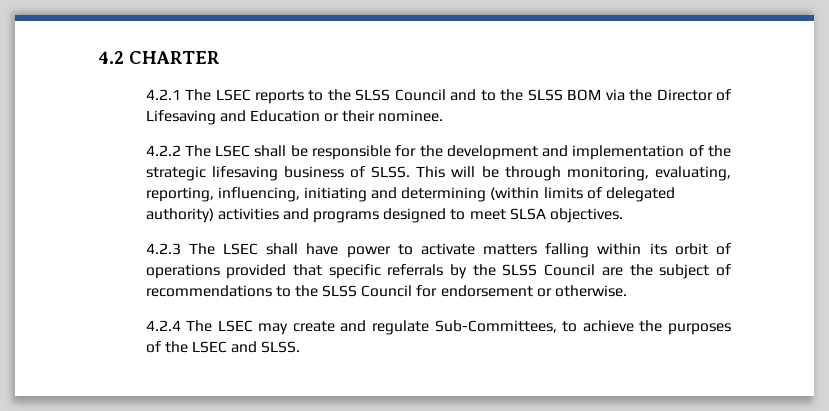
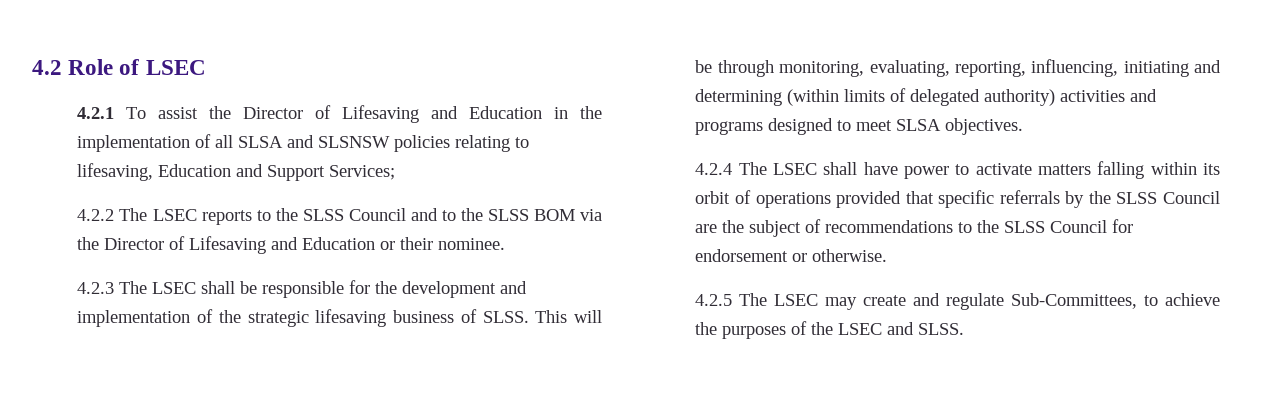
- 4.2 CHARTER
- 4.2.1 The LSEC reports to the SLSS Council and to the SLSS BOM via the Director of Lifesaving and Education or their nominee.
+ 4.2 Role of LSEC
+ 4.2.1 To assist the Director of Lifesaving and Education in the implementation of all SLSA and SLSNSW policies relating to lifesaving, Education and Support Services;
+ 4.2.2 The LSEC reports to the SLSS Council and to the SLSS BOM via the Director of Lifesaving and Education or their nominee.
- 4.2.2 The LSEC shall be responsible for the development and implementation of the strategic lifesaving business of SLSS.
+ 4.2.3 The LSEC shall be responsible for the development and implementation of the strategic lifesaving business of SLSS.
- 4.2.3 The LSEC shall have power to activate matters falling within its orbit of operations provided that specific referrals by the SLSS Council are the subject of recommendations to the SLSS Council for endorsement or otherwise.
+ 4.2.4 The LSEC shall have power to activate matters falling within its orbit of operations provided that specific referrals by the SLSS Council are the subject of recommendations to the SLSS Council for endorsement or otherwise.
- 4.2.4 The LSEC may create and regulate Sub-Committees, to achieve the purposes of the LSEC and SLSS.
+ 4.2.5 The LSEC may create and regulate Sub-Committees, to achieve the purposes of the LSEC and SLSS.

